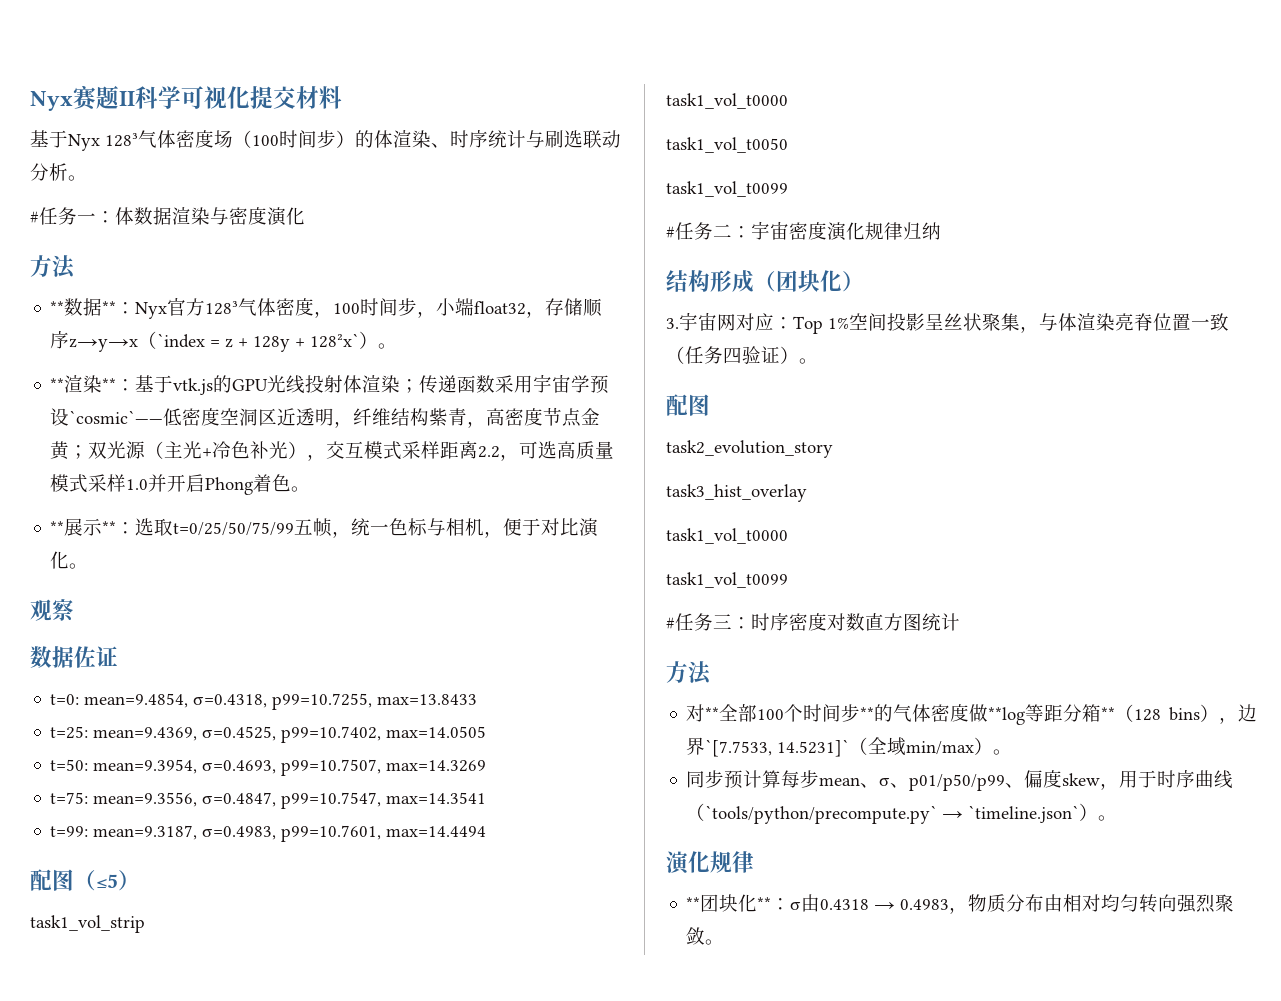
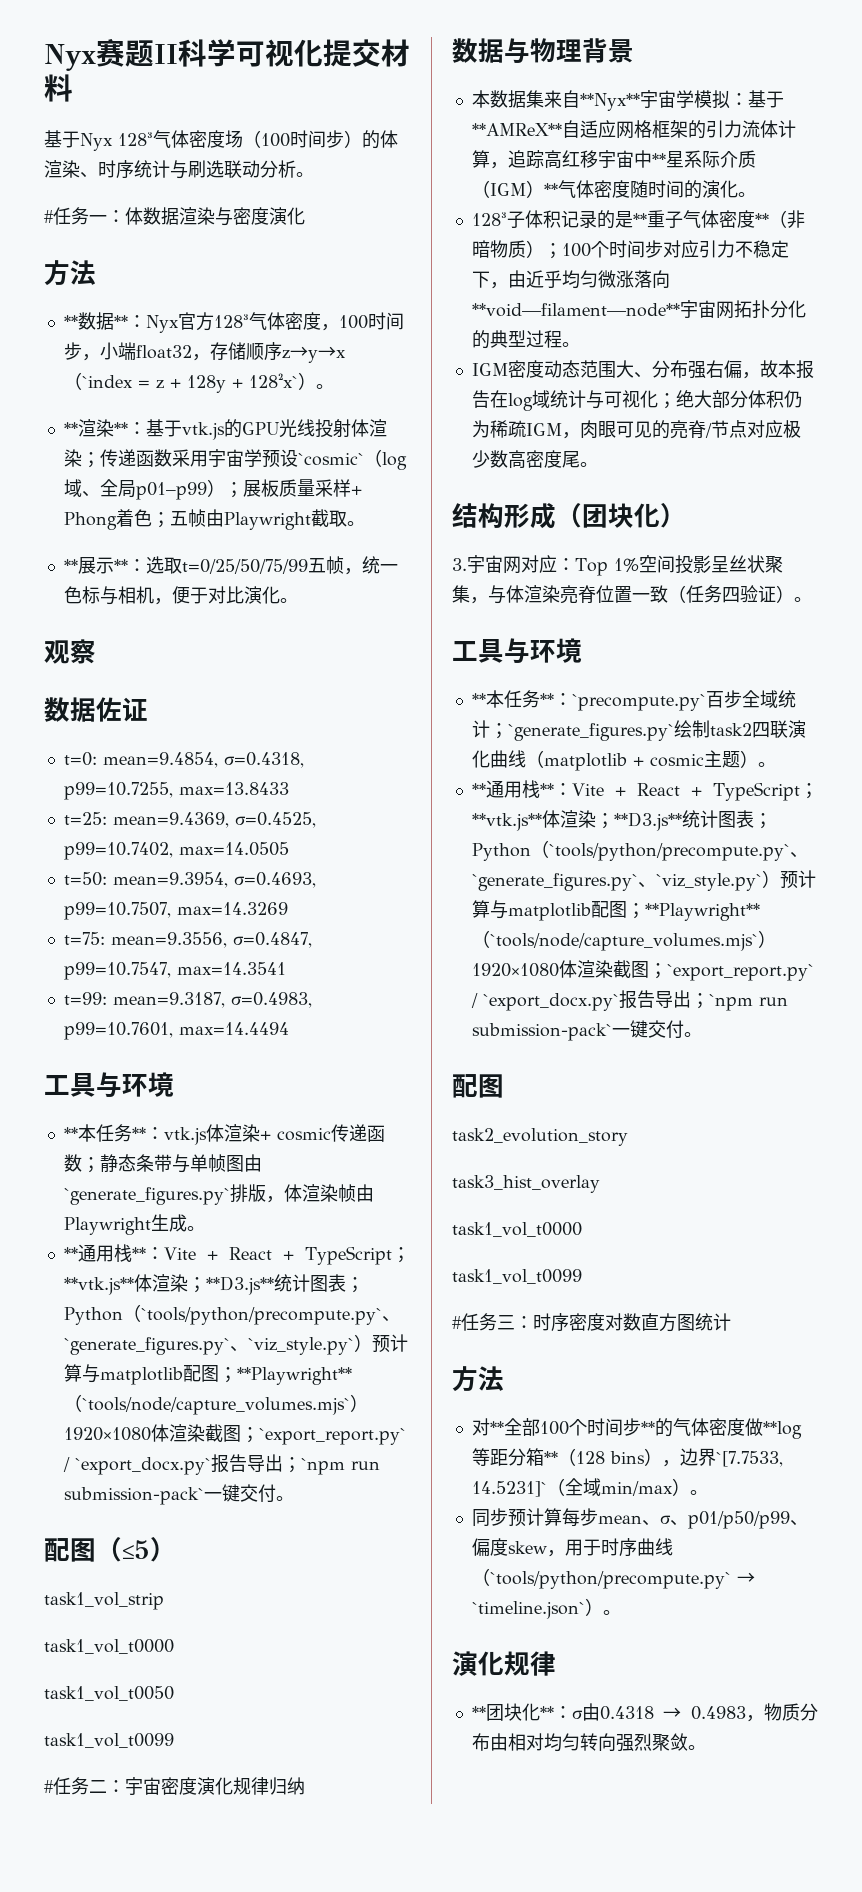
- **渲染**：基于vtk.js的GPU光线投射体渲染；传递函数采用宇宙学预设`cosmic`——低密度空洞区近透明，纤维结构紫青，高密度节点金黄；双光源（主光+冷色补光），交互模式采样距离2.2，可选高质量模式采样1.0并开启Phong着色。
+ **渲染**：基于vtk.js的GPU光线投射体渲染；传递函数采用宇宙学预设`cosmic`（log域、全局p01–p99）；展板质量采样+ Phong着色；五帧由Playwright截取。
  t=99: mean=9.3187, σ=0.4983, p99=10.7601, max=14.4494
+ 工具与环境
+ **本任务**：vtk.js体渲染+ cosmic传递函数；静态条带与单帧图由`generate_figures.py`排版，体渲染帧由Playwright生成。
+ **通用栈**：Vite + React + TypeScript；**vtk.js**体渲染；**D3.js**统计图表；Python（`tools/python/precompute.py`、`generate_figures.py`、`viz_style.py`）预计算与matplotlib配图；**Playwright**（`tools/node/capture_volumes.mjs`）1920×1080体渲染截图；`export_report.py` / `export_docx.py`报告导出；`npm run submission-pack`一键交付。
+ 数据与物理背景
+ 本数据集来自**Nyx**宇宙学模拟：基于**AMReX**自适应网格框架的引力流体计算，追踪高红移宇宙中**星系际介质（IGM）**气体密度随时间的演化。
+ 128³子体积记录的是**重子气体密度**（非暗物质）；100个时间步对应引力不稳定下，由近乎均匀微涨落向**void—filament—node**宇宙网拓扑分化的典型过程。
+ IGM密度动态范围大、分布强右偏，故本报告在log域统计与可视化；绝大部分体积仍为稀疏IGM，肉眼可见的亮脊/节点对应极少数高密度尾。
  3.宇宙网对应：Top 1%空间投影呈丝状聚集，与体渲染亮脊位置一致（任务四验证）。
+ 工具与环境
+ **本任务**：`precompute.py`百步全域统计；`generate_figures.py`绘制task2四联演化曲线（matplotlib + cosmic主题）。
+ **通用栈**：Vite + React + TypeScript；**vtk.js**体渲染；**D3.js**统计图表；Python（`tools/python/precompute.py`、`generate_figures.py`、`viz_style.py`）预计算与matplotlib配图；**Playwright**（`tools/node/capture_volumes.mjs`）1920×1080体渲染截图；`export_report.py` / `export_docx.py`报告导出；`npm run submission-pack`一键交付。

